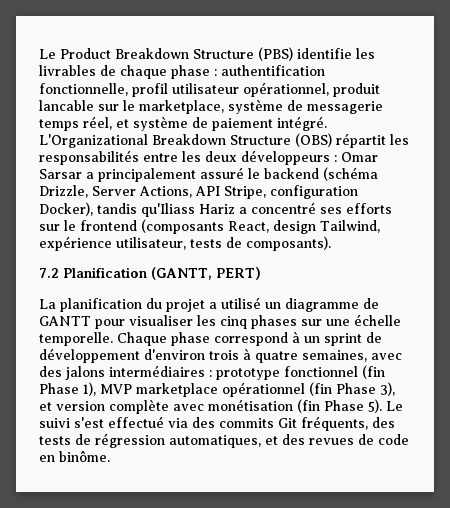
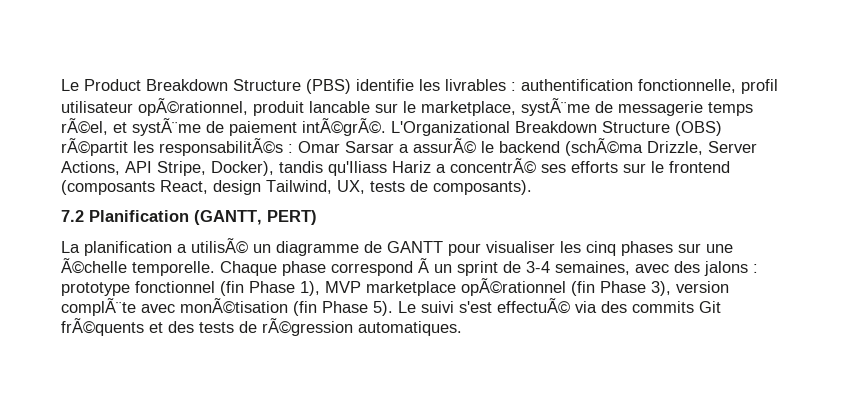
- Le Product Breakdown Structure (PBS) identifie les livrables de chaque phase : authentification fonctionnelle, profil utilisateur opérationnel, produit lancable sur le marketplace, système de messagerie temps réel, et système de paiement intégré.
+ Le Product Breakdown Structure (PBS) identifie les livrables : authentification fonctionnelle, profil utilisateur opÃ©rationnel, produit lancable sur le marketplace, systÃ¨me de messagerie temps rÃ©el, et systÃ¨me de paiement intÃ©grÃ©.
- L'Organizational Breakdown Structure (OBS) répartit les responsabilités entre les deux développeurs : Omar Sarsar a principalement assuré le backend (schéma Drizzle, Server Actions, API Stripe, configuration Docker), tandis qu'Iliass Hariz a concentré ses efforts sur le frontend (composants React, design Tailwind, expérience utilisateur, tests de composants).
+ L'Organizational Breakdown Structure (OBS) rÃ©partit les responsabilitÃ©s : Omar Sarsar a assurÃ© le backend (schÃ©ma Drizzle, Server Actions, API Stripe, Docker), tandis qu'Iliass Hariz a concentrÃ© ses efforts sur le frontend (composants React, design Tailwind, UX, tests de composants).
- La planification du projet a utilisé un diagramme de GANTT pour visualiser les cinq phases sur une échelle temporelle.
+ La planification a utilisÃ© un diagramme de GANTT pour visualiser les cinq phases sur une Ã©chelle temporelle.
- Chaque phase correspond à un sprint de développement d'environ trois à quatre semaines, avec des jalons intermédiaires : prototype fonctionnel (fin Phase 1), MVP marketplace opérationnel (fin Phase 3), et version complète avec monétisation (fin Phase 5).
+ Chaque phase correspond Ã un sprint de 3-4 semaines, avec des jalons : prototype fonctionnel (fin Phase 1), MVP marketplace opÃ©rationnel (fin Phase 3), version complÃ¨te avec monÃ©tisation (fin Phase 5).
- Le suivi s'est effectué via des commits Git fréquents, des tests de régression automatiques, et des revues de code en binôme.
+ Le suivi s'est effectuÃ© via des commits Git frÃ©quents et des tests de rÃ©gression automatiques.

